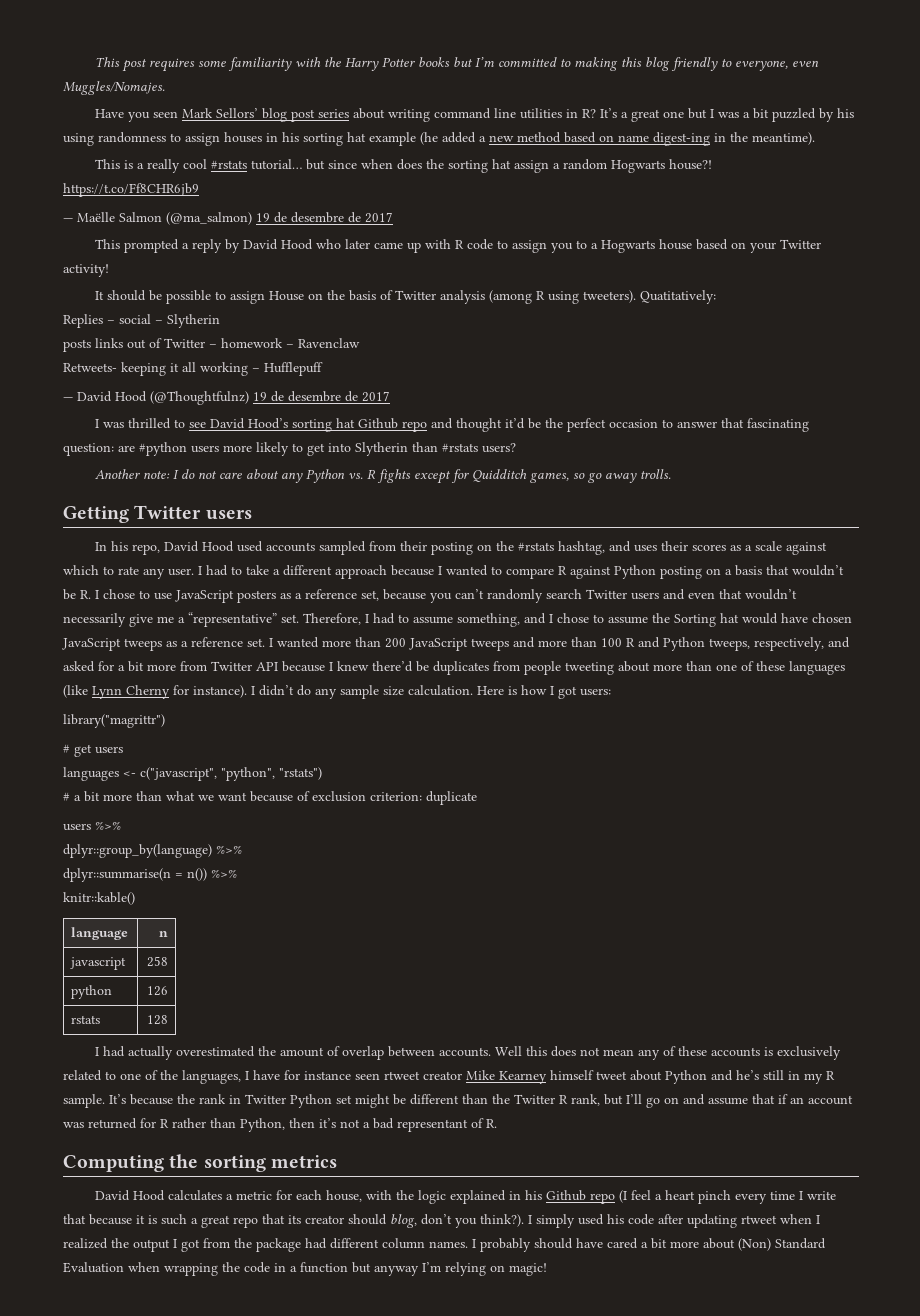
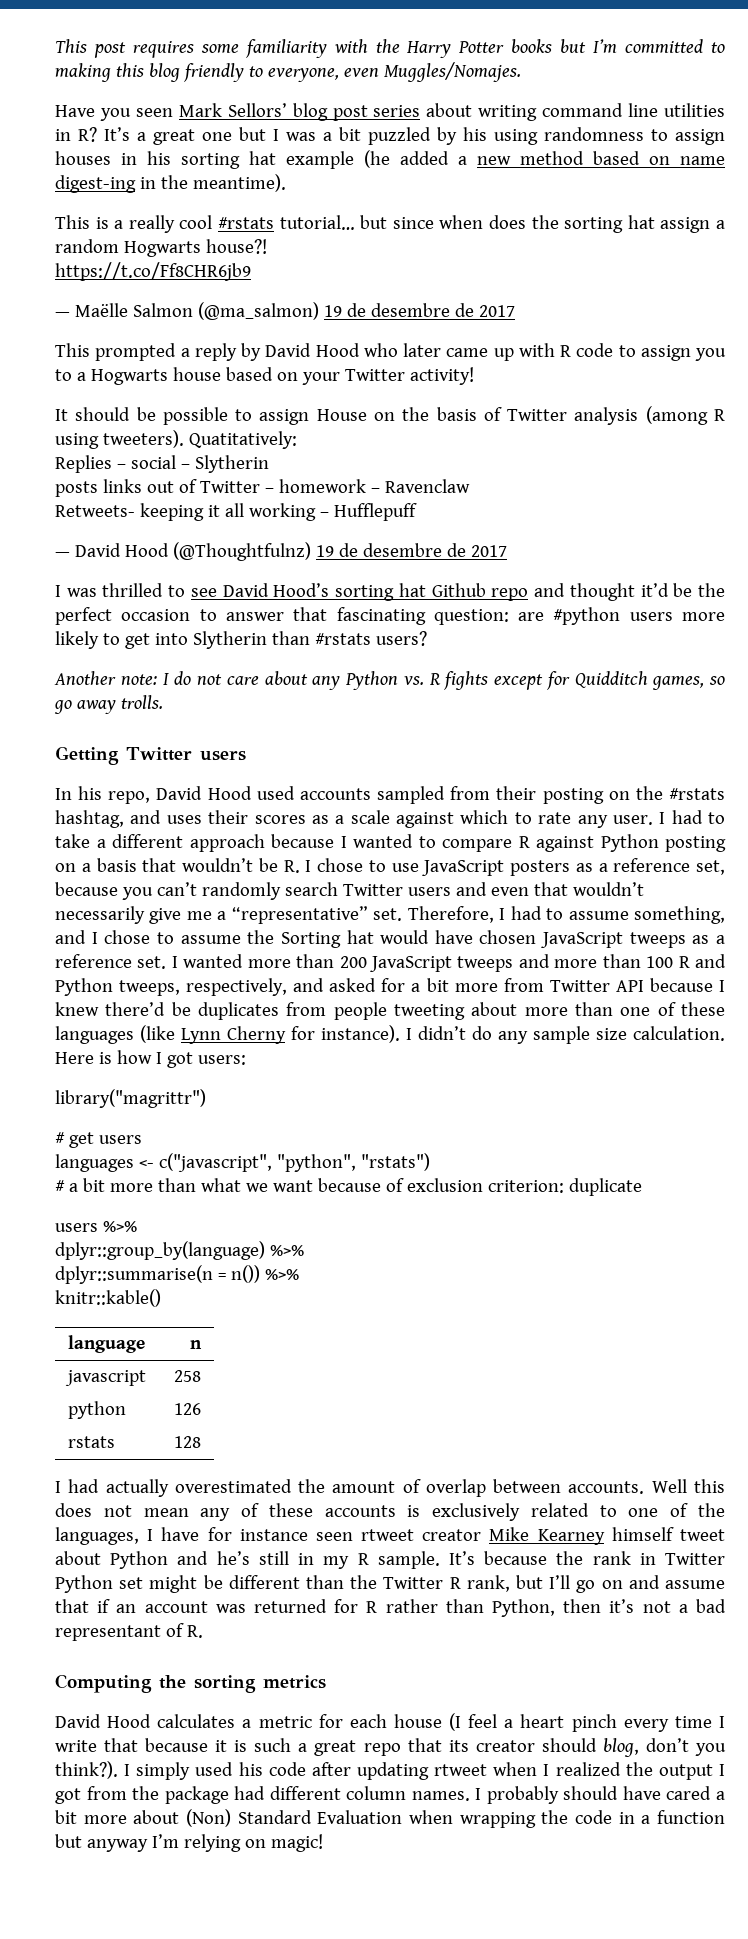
- David Hood calculates a metric for each house, with the logic explained in his Github repo (I feel a heart pinch every time I write that because it is such a great repo that its creator should blog, don’t you think?).
+ David Hood calculates a metric for each house (I feel a heart pinch every time I write that because it is such a great repo that its creator should blog, don’t you think?).

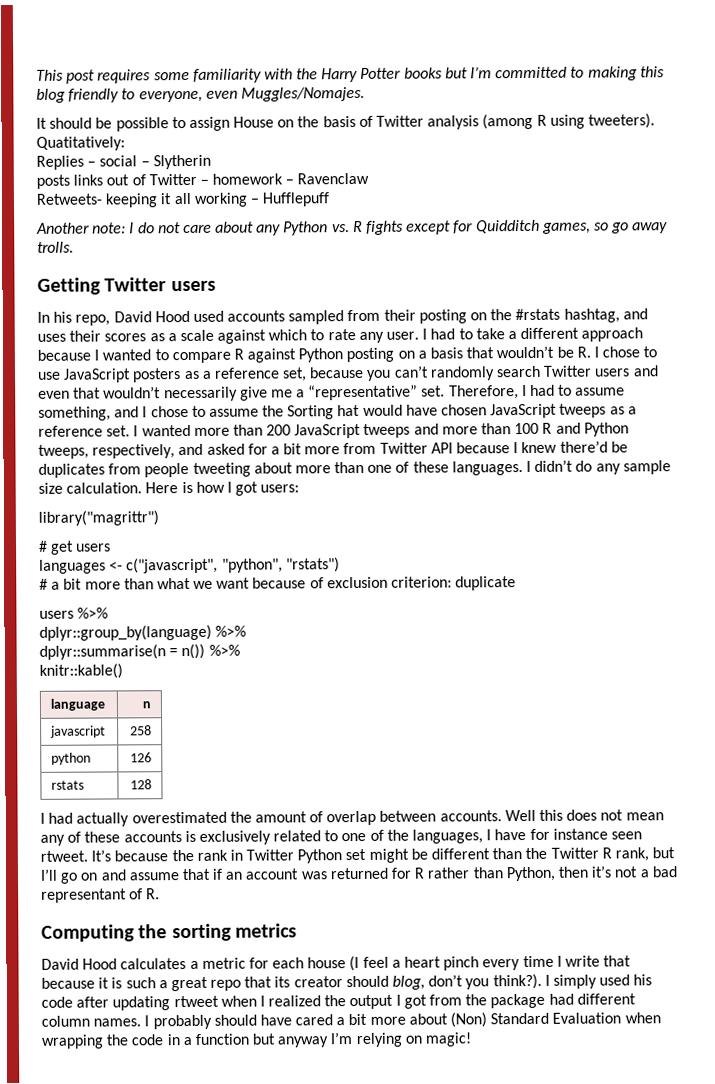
- Have you seen Mark Sellors’ blog post series about writing command line utilities in R? It’s a great one but I was a bit puzzled by his using randomness to assign houses in his sorting hat example (he added a new method based on name digest-ing in the meantime).
- This is a really cool #rstats tutorial… but since when does the sorting hat assign a random Hogwarts house?!
- https://t.co/Ff8CHR6jb9
- — Maëlle Salmon (@ma_salmon) 19 de desembre de 2017
- This prompted a reply by David Hood who later came up with R code to assign you to a Hogwarts house based on your Twitter activity!
- — David Hood (@Thoughtfulnz) 19 de desembre de 2017
- I was thrilled to see David Hood’s sorting hat Github repo and thought it’d be the perfect occasion to answer that fascinating question: are #python users more likely to get into Slytherin than #rstats users?
- I wanted more than 200 JavaScript tweeps and more than 100 R and Python tweeps, respectively, and asked for a bit more from Twitter API because I knew there’d be duplicates from people tweeting about more than one of these languages (like Lynn Cherny for instance).
+ I wanted more than 200 JavaScript tweeps and more than 100 R and Python tweeps, respectively, and asked for a bit more from Twitter API because I knew there’d be duplicates from people tweeting about more than one of these languages.
- Well this does not mean any of these accounts is exclusively related to one of the languages, I have for instance seen rtweet creator Mike Kearney himself tweet about Python and he’s still in my R sample.
+ Well this does not mean any of these accounts is exclusively related to one of the languages, I have for instance seen rtweet.

